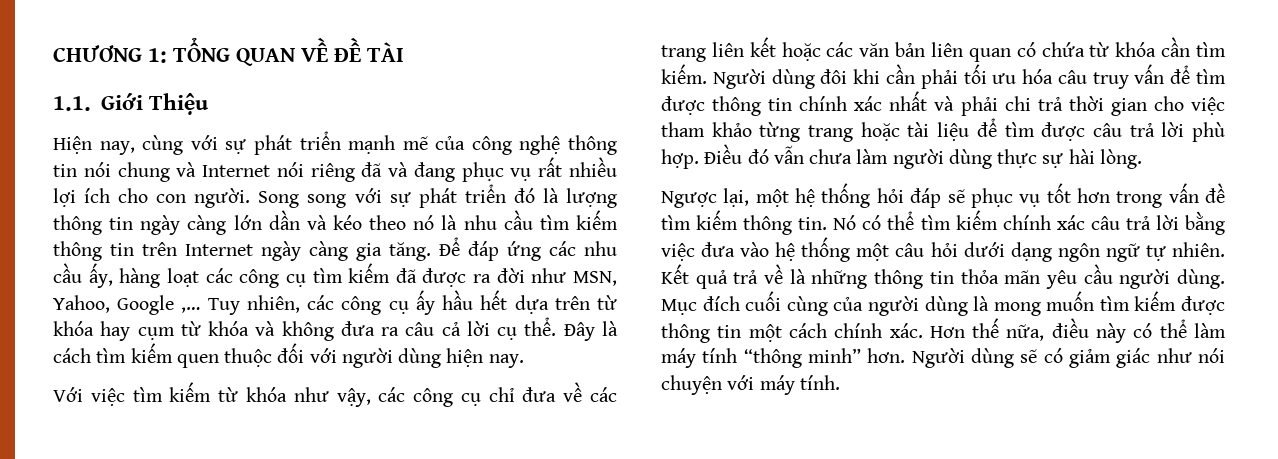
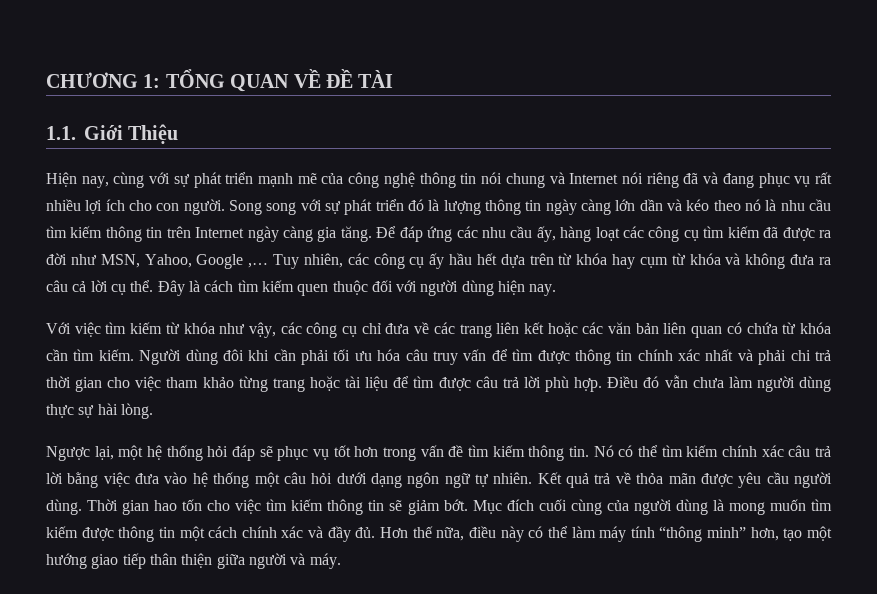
- Kết quả trả về là những thông tin thỏa mãn yêu cầu người dùng.
+ Kết quả trả về thỏa mãn được yêu cầu người dùng.
+ Thời gian hao tốn cho việc tìm kiếm thông tin sẽ giảm bớt.
- Mục đích cuối cùng của người dùng là mong muốn tìm kiếm được thông tin một cách chính xác.
+ Mục đích cuối cùng của người dùng là mong muốn tìm kiếm được thông tin một cách chính xác và đầy đủ.
- Hơn thế nữa, điều này có thể làm máy tính “thông minh” hơn. Người dùng sẽ có giảm giác như nói chuyện với máy tính.
+ Hơn thế nữa, điều này có thể làm máy tính “thông minh” hơn, tạo một hướng giao tiếp thân thiện giữa người và máy.

